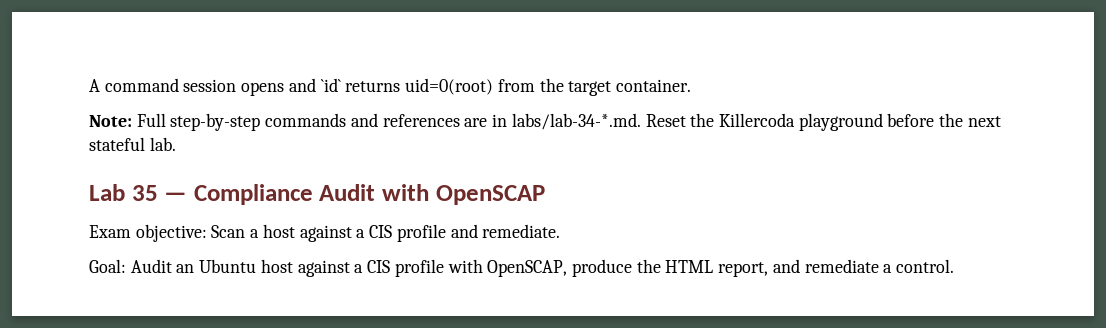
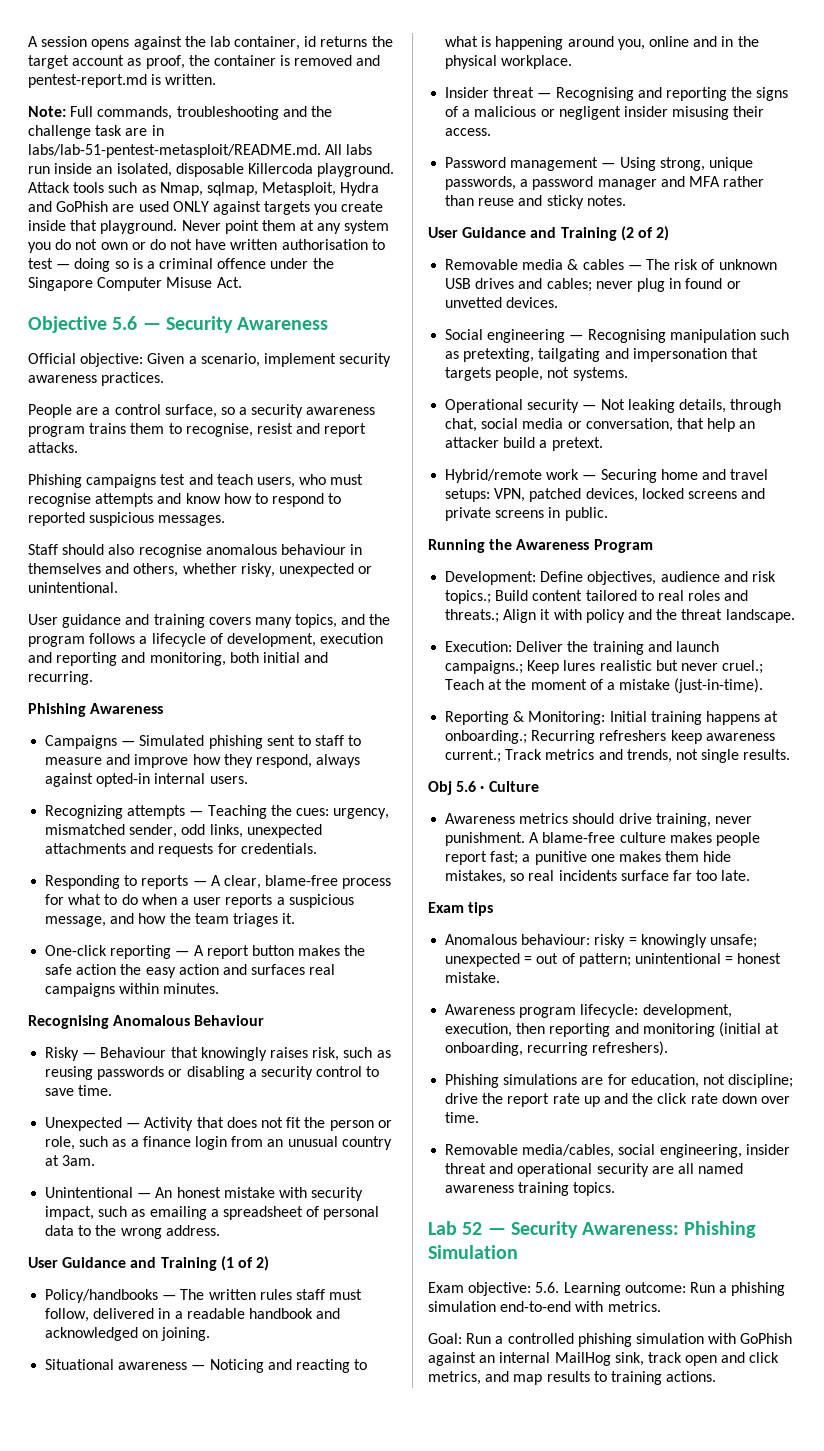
- A command session opens and `id` returns uid=0(root) from the target container.
- Note: Full step-by-step commands and references are in labs/lab-34-*.md. Reset the Killercoda playground before the next stateful lab.
- Lab 35 — Compliance Audit with OpenSCAP
- Exam objective: Scan a host against a CIS profile and remediate.
- Goal: Audit an Ubuntu host against a CIS profile with OpenSCAP, produce the HTML report, and remediate a control.
+ A session opens against the lab container, id returns the target account as proof, the container is removed and pentest-report.md is written.
+ Note: Full commands, troubleshooting and the challenge task are in labs/lab-51-pentest-metasploit/README.md. All labs run inside an isolated, disposable Killercoda playground. Attack tools such as Nmap, sqlmap, Metasploit, Hydra and GoPhish are used ONLY against targets you create inside that playground. Never point them at any system you do not own or do not have written authorisation to test — doing so is a criminal offence under the Singapore Computer Misuse Act.
+ Objective 5.6 — Security Awareness
+ Official objective: Given a scenario, implement security awareness practices.
+ People are a control surface, so a security awareness program trains them to recognise, resist and report attacks.
+ Phishing campaigns test and teach users, who must recognise attempts and know how to respond to reported suspicious messages.
+ Staff should also recognise anomalous behaviour in themselves and others, whether risky, unexpected or unintentional.
+ User guidance and training covers many topics, and the program follows a lifecycle of development, execution and reporting and monitoring, both initial and recurring.
+ Phishing Awareness
+ Campaigns — Simulated phishing sent to staff to measure and improve how they respond, always against opted-in internal users.
+ Recognizing attempts — Teaching the cues: urgency, mismatched sender, odd links, unexpected attachments and requests for credentials.
+ Responding to reports — A clear, blame-free process for what to do when a user reports a suspicious message, and how the team triages it.
+ One-click reporting — A report button makes the safe action the easy action and surfaces real campaigns within minutes.
+ Recognising Anomalous Behaviour
+ Risky — Behaviour that knowingly raises risk, such as reusing passwords or disabling a security control to save time.
+ Unexpected — Activity that does not fit the person or role, such as a finance login from an unusual country at 3am.
+ Unintentional — An honest mistake with security impact, such as emailing a spreadsheet of personal data to the wrong address.
+ User Guidance and Training (1 of 2)
+ Policy/handbooks — The written rules staff must follow, delivered in a readable handbook and acknowledged on joining.
+ Situational awareness — Noticing and reacting to what is happening around you, online and in the physical workplace.
+ Insider threat — Recognising and reporting the signs of a malicious or negligent insider misusing their access.
+ Password management — Using strong, unique passwords, a password manager and MFA rather than reuse and sticky notes.
+ User Guidance and Training (2 of 2)
+ Removable media & cables — The risk of unknown USB drives and cables; never plug in found or unvetted devices.
+ Social engineering — Recognising manipulation such as pretexting, tailgating and impersonation that targets people, not systems.
+ Operational security — Not leaking details, through chat, social media or conversation, that help an attacker build a pretext.
+ Hybrid/remote work — Securing home and travel setups: VPN, patched devices, locked screens and private screens in public.
+ Running the Awareness Program
+ Development: Define objectives, audience and risk topics.; Build content tailored to real roles and threats.; Align it with policy and the threat landscape.
+ Execution: Deliver the training and launch campaigns.; Keep lures realistic but never cruel.; Teach at the moment of a mistake (just-in-time).
+ Reporting & Monitoring: Initial training happens at onboarding.; Recurring refreshers keep awareness current.; Track metrics and trends, not single results.
+ Obj 5.6 · Culture
+ Awareness metrics should drive training, never punishment. A blame-free culture makes people report fast; a punitive one makes them hide mistakes, so real incidents surface far too late.
+ Exam tips
+ Anomalous behaviour: risky = knowingly unsafe; unexpected = out of pattern; unintentional = honest mistake.
+ Awareness program lifecycle: development, execution, then reporting and monitoring (initial at onboarding, recurring refreshers).
+ Phishing simulations are for education, not discipline; drive the report rate up and the click rate down over time.
+ Removable media/cables, social engineering, insider threat and operational security are all named awareness training topics.
+ Lab 52 — Security Awareness: Phishing Simulation
+ Exam objective: 5.6. Learning outcome: Run a phishing simulation end-to-end with metrics.
+ Goal: Run a controlled phishing simulation with GoPhish against an internal MailHog sink, track open and click metrics, and map results to training actions.

